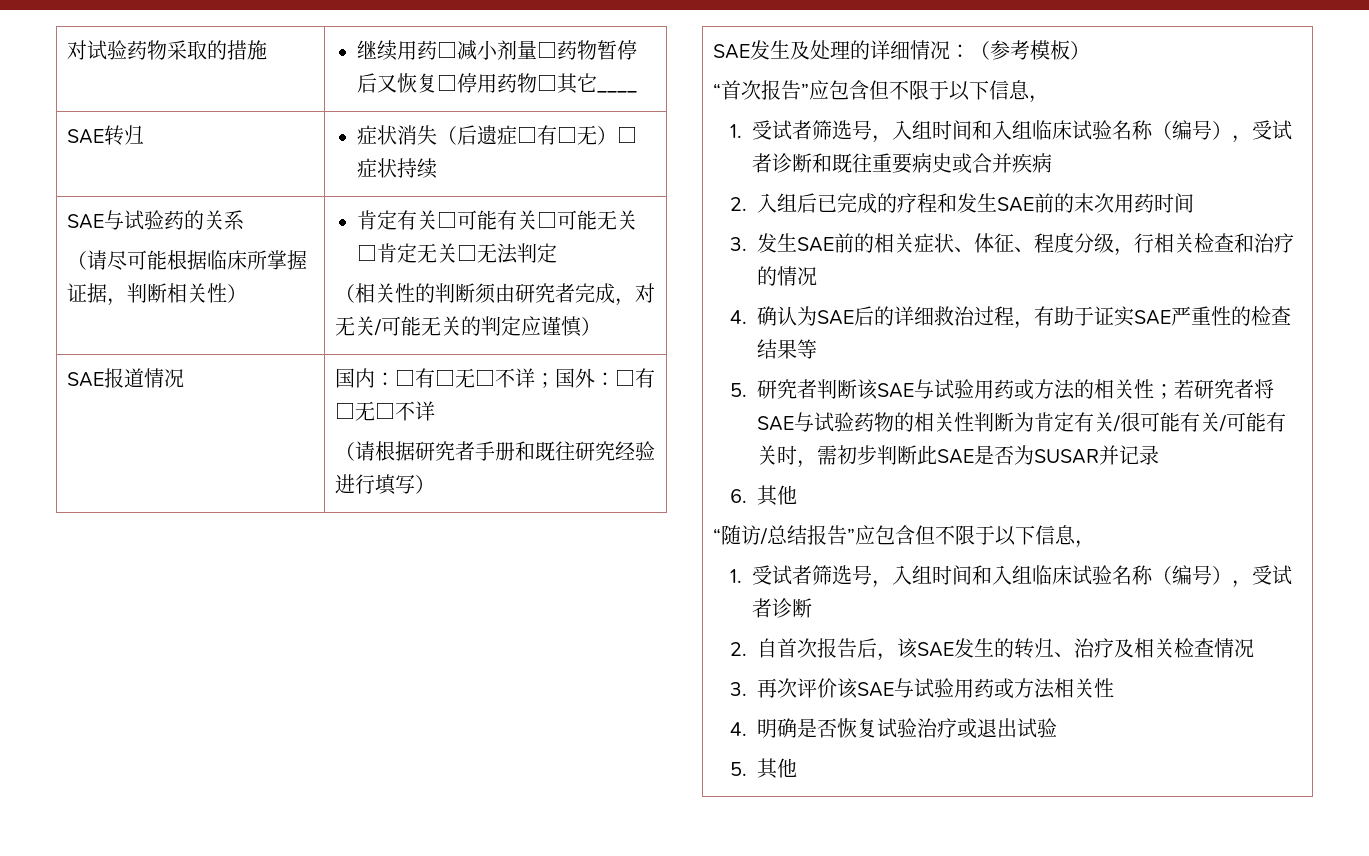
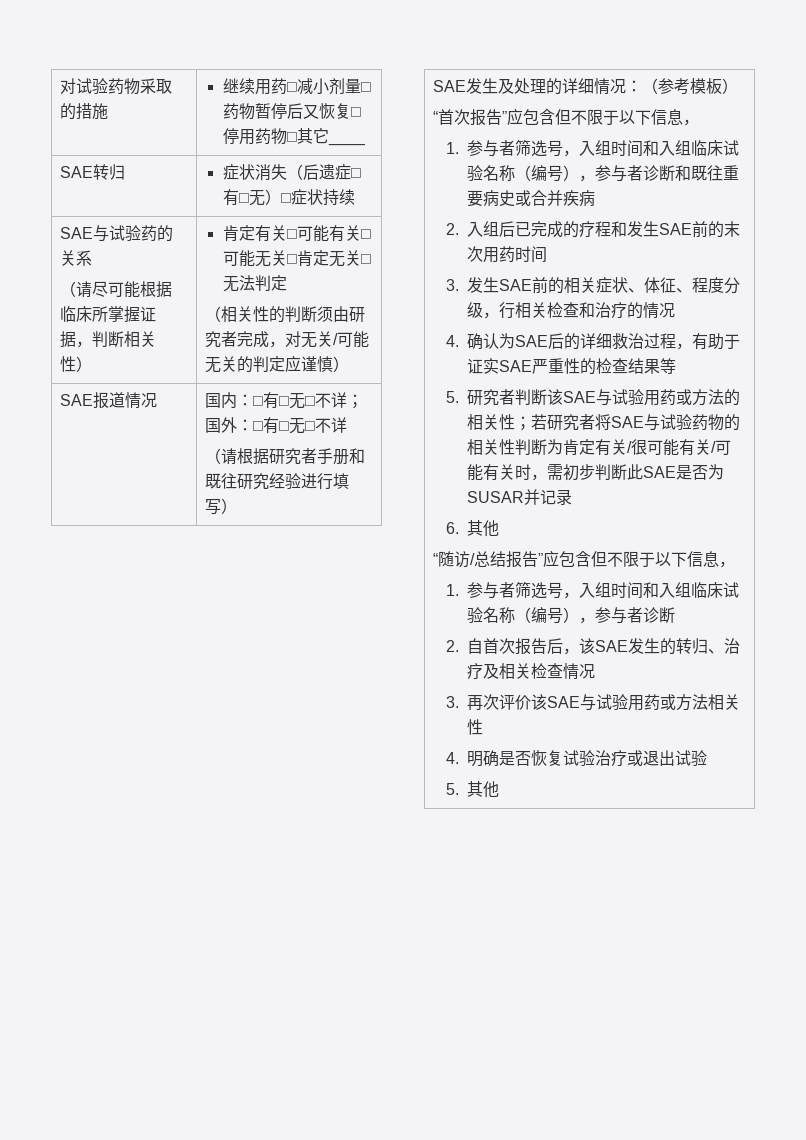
- 1.受试者筛选号，入组时间和入组临床试验名称（编号），受试者诊断和既往重要病史或合并疾病
+ 1.参与者筛选号，入组时间和入组临床试验名称（编号），参与者诊断和既往重要病史或合并疾病
  “随访/总结报告”应包含但不限于以下信息，
- 1.受试者筛选号，入组时间和入组临床试验名称（编号），受试者诊断
+ 1.参与者筛选号，入组时间和入组临床试验名称（编号），参与者诊断

